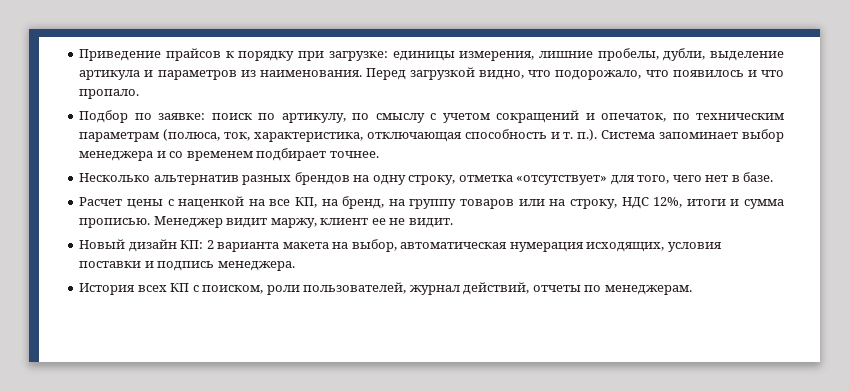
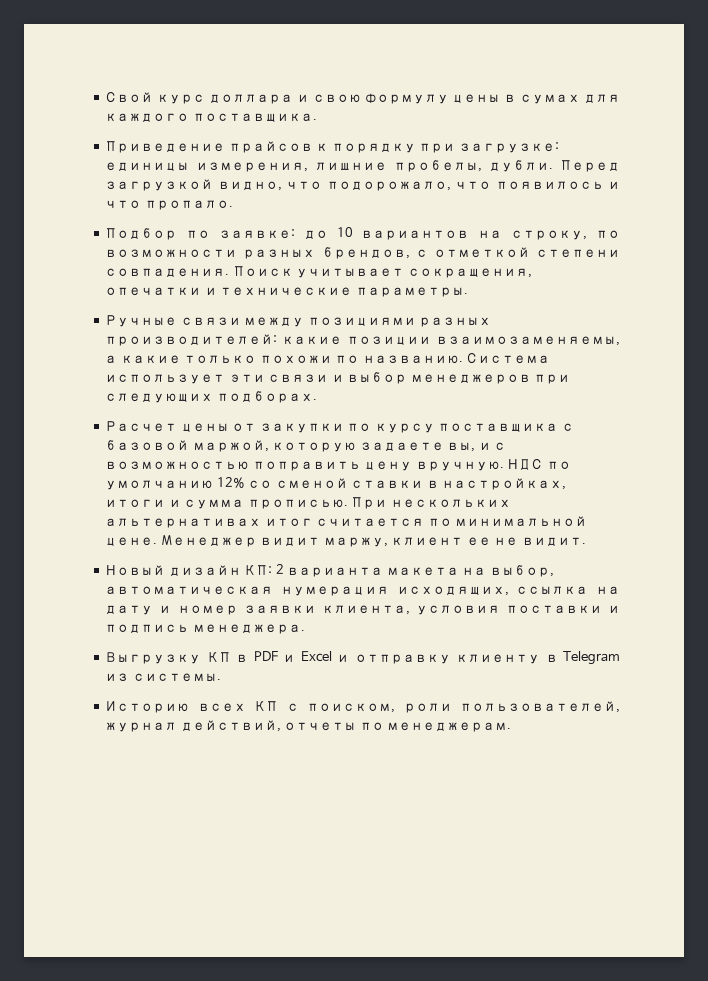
+ Свой курс доллара и свою формулу цены в сумах для каждого поставщика.
- Приведение прайсов к порядку при загрузке: единицы измерения, лишние пробелы, дубли, выделение артикула и параметров из наименования.
+ Приведение прайсов к порядку при загрузке: единицы измерения, лишние пробелы, дубли.
- Подбор по заявке: поиск по артикулу, по смыслу с учетом сокращений и опечаток, по техническим параметрам (полюса, ток, характеристика, отключающая способность и т. п.). Система запоминает выбор менеджера и со временем подбирает точнее.
- Несколько альтернатив разных брендов на одну строку, отметка «отсутствует» для того, чего нет в базе.
- Расчет цены с наценкой на все КП, на бренд, на группу товаров или на строку, НДС 12%, итоги и сумма прописью.
+ Подбор по заявке: до 10 вариантов на строку, по возможности разных брендов, с отметкой степени совпадения. Поиск учитывает сокращения, опечатки и технические параметры.
+ Ручные связи между позициями разных производителей: какие позиции взаимозаменяемы, а какие только похожи по названию. Система использует эти связи и выбор менеджеров при следующих подборах.
+ Расчет цены от закупки по курсу поставщика с базовой маржой, которую задаете вы, и с возможностью поправить цену вручную. НДС по умолчанию 12% со сменой ставки в настройках, итоги и сумма прописью. При нескольких альтернативах итог считается по минимальной цене.
- Новый дизайн КП: 2 варианта макета на выбор, автоматическая нумерация исходящих, условия поставки и подпись менеджера.
+ Новый дизайн КП: 2 варианта макета на выбор, автоматическая нумерация исходящих, ссылка на дату и номер заявки клиента, условия поставки и подпись менеджера.
- История всех КП с поиском, роли пользователей, журнал действий, отчеты по менеджерам.
+ Выгрузку КП в PDF и Excel и отправку клиенту в Telegram из системы.
+ Историю всех КП с поиском, роли пользователей, журнал действий, отчеты по менеджерам.

